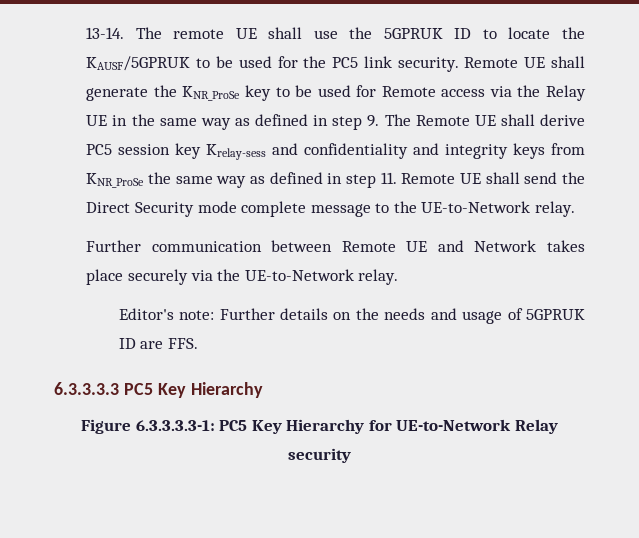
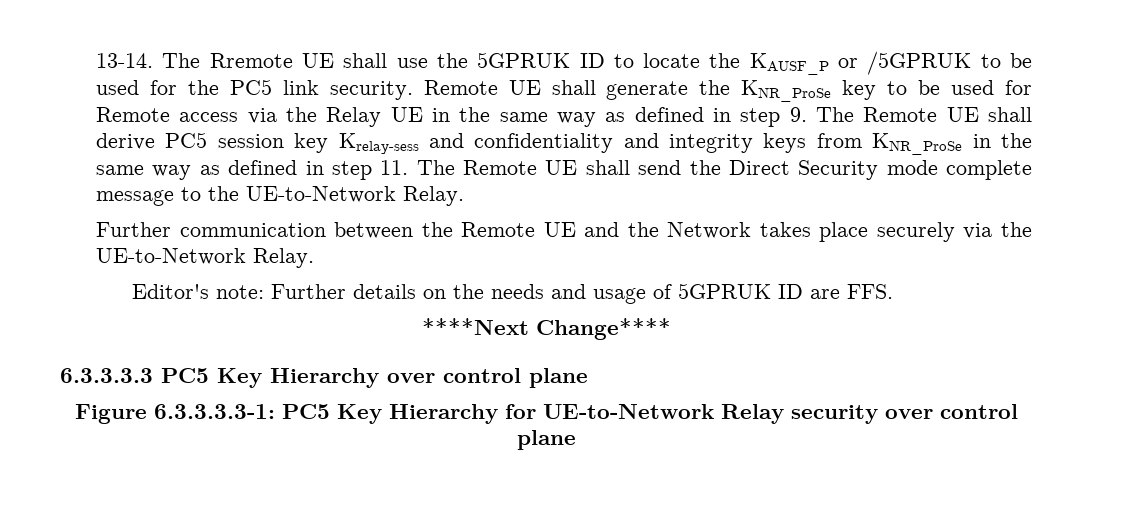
- The remote UE shall use the 5GPRUK ID to locate the KAUSF/5GPRUK to be used for the PC5 link security.
+ The Rremote UE shall use the 5GPRUK ID to locate the KAUSF_P or /5GPRUK to be used for the PC5 link security.
- Remote UE shall generate the KNR_ProSe key to be used for Remote access via the Relay UE in the same way as defined in step 9. The Remote UE shall derive PC5 session key Krelay-sess and confidentiality and integrity keys from KNR_ProSe the same way as defined in step 11. Remote UE shall send the Direct Security mode complete message to the UE-to-Network relay.
+ Remote UE shall generate the KNR_ProSe key to be used for Remote access via the Relay UE in the same way as defined in step 9. The Remote UE shall derive PC5 session key Krelay-sess and confidentiality and integrity keys from KNR_ProSe in the same way as defined in step 11. The Remote UE shall send the Direct Security mode complete message to the UE-to-Network Relay.
- Further communication between Remote UE and Network takes place securely via the UE-to-Network relay.
+ Further communication between the Remote UE and the Network takes place securely via the UE-to-Network Relay.
+ ****Next Change****
- 6.3.3.3.3 PC5 Key Hierarchy
+ 6.3.3.3.3 PC5 Key Hierarchy over control plane
- Figure 6.3.3.3.3-1: PC5 Key Hierarchy for UE-to-Network Relay security
+ Figure 6.3.3.3.3-1: PC5 Key Hierarchy for UE-to-Network Relay security over control plane

